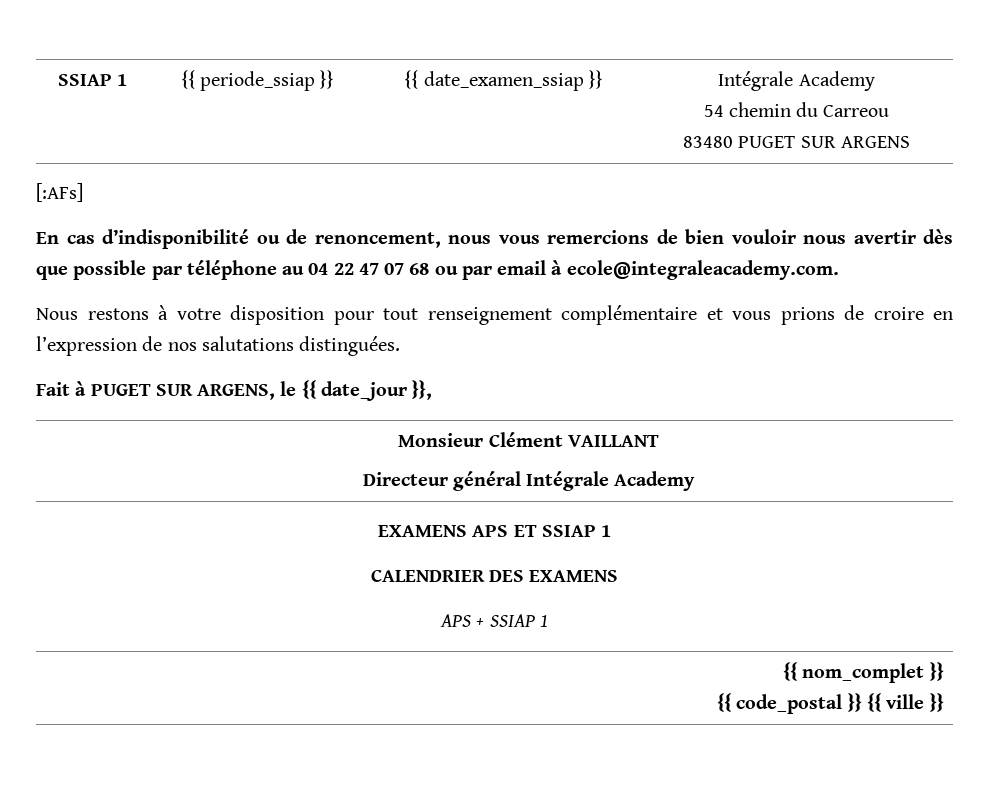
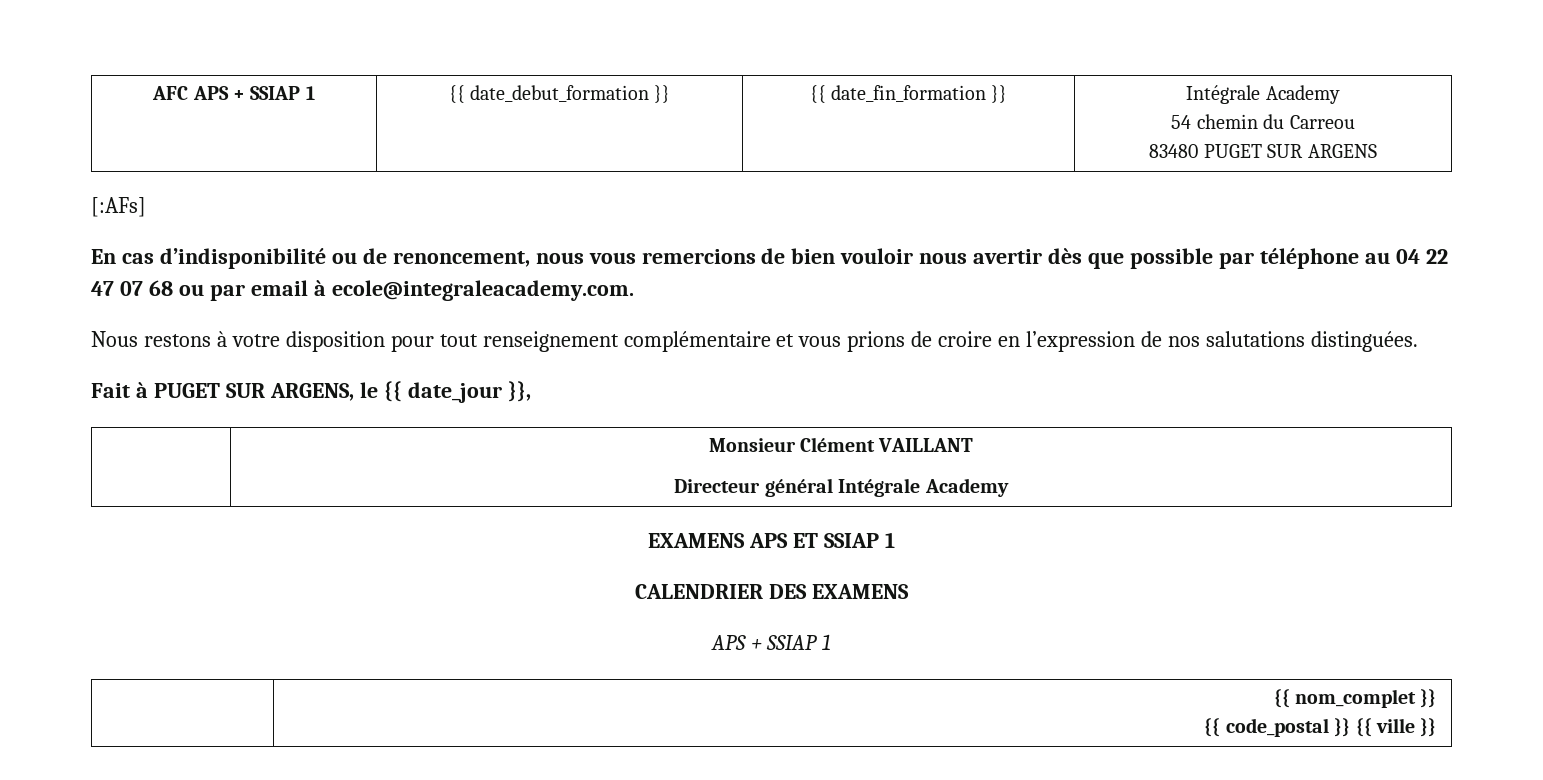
- SSIAP 1 | {{ periode_ssiap }} | {{ date_examen_ssiap }} | Intégrale Academy
+ AFC APS + SSIAP 1 | {{ date_debut_formation }} | {{ date_fin_formation }} | Intégrale Academy

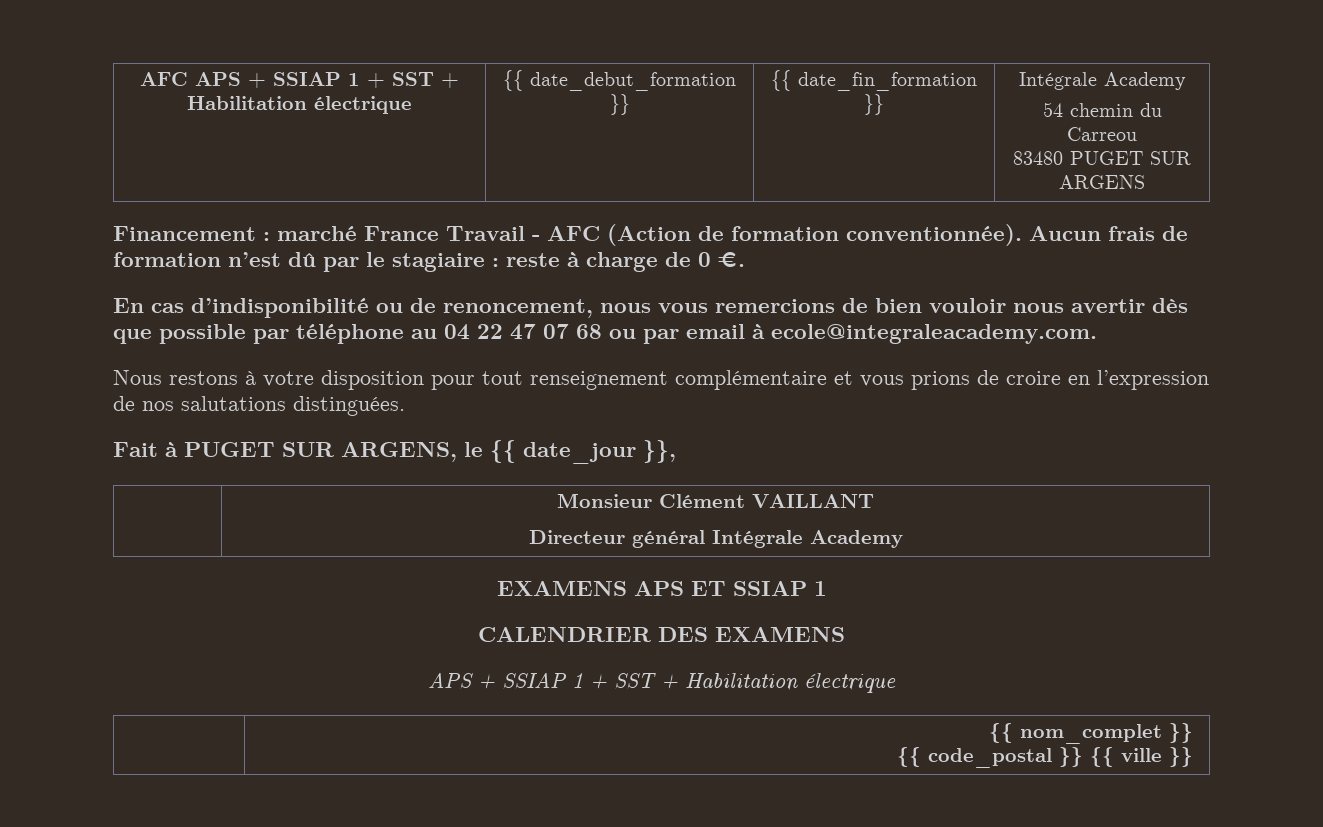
- AFC APS + SSIAP 1 | {{ date_debut_formation }} | {{ date_fin_formation }} | Intégrale Academy
+ AFC APS + SSIAP 1 + SST + Habilitation électrique | {{ date_debut_formation }} | {{ date_fin_formation }} | Intégrale Academy
- [:AFs]
+ Financement : marché France Travail - AFC (Action de formation conventionnée). Aucun frais de formation n’est dû par le stagiaire : reste à charge de 0 €.
  CALENDRIER DES EXAMENS
- APS + SSIAP 1
+ APS + SSIAP 1 + SST + Habilitation électrique

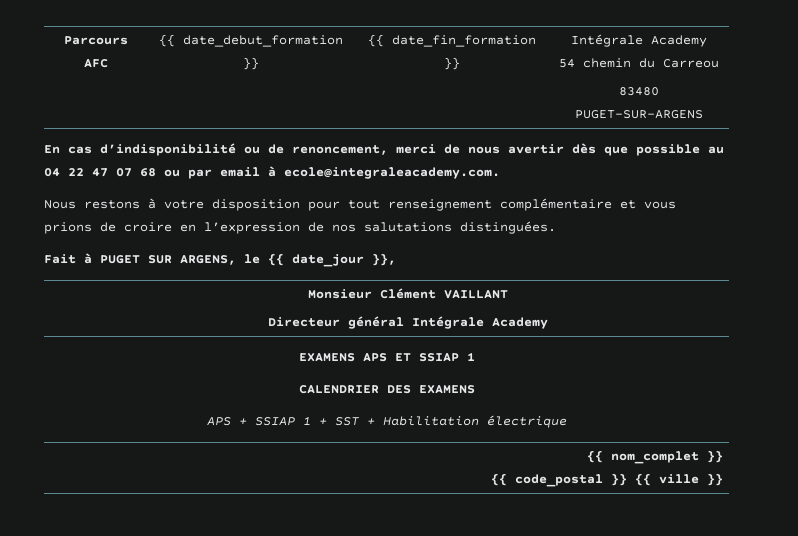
- AFC APS + SSIAP 1 + SST + Habilitation électrique | {{ date_debut_formation }} | {{ date_fin_formation }} | Intégrale Academy
+ Parcours AFC | {{ date_debut_formation }} | {{ date_fin_formation }} | Intégrale Academy
  54 chemin du Carreou
- 83480 PUGET SUR ARGENS
- Financement : marché France Travail - AFC (Action de formation conventionnée). Aucun frais de formation n’est dû par le stagiaire : reste à charge de 0 €.
+ 83480 PUGET-SUR-ARGENS
- En cas d’indisponibilité ou de renoncement, nous vous remercions de bien vouloir nous avertir dès que possible par téléphone au 04 22 47 07 68 ou par email à ecole@integraleacademy.com.
+ En cas d’indisponibilité ou de renoncement, merci de nous avertir dès que possible au 04 22 47 07 68 ou par email à ecole@integraleacademy.com.

